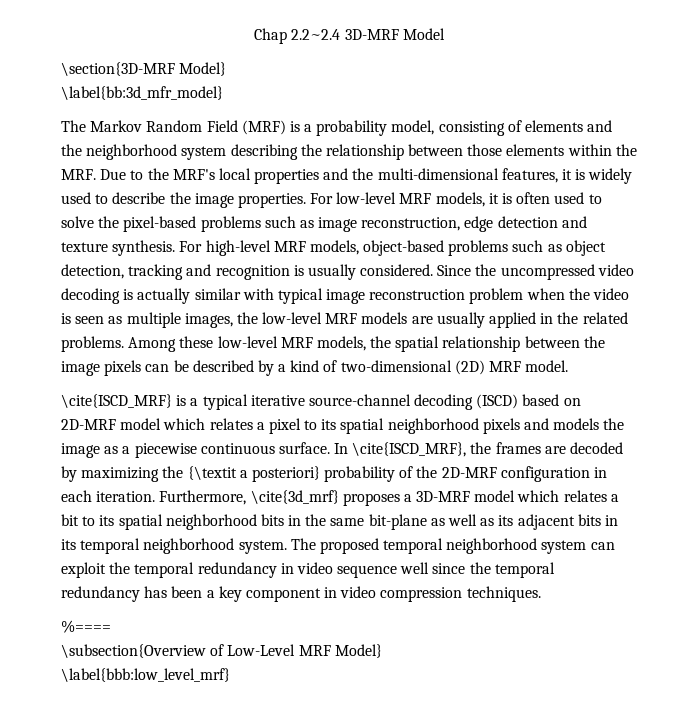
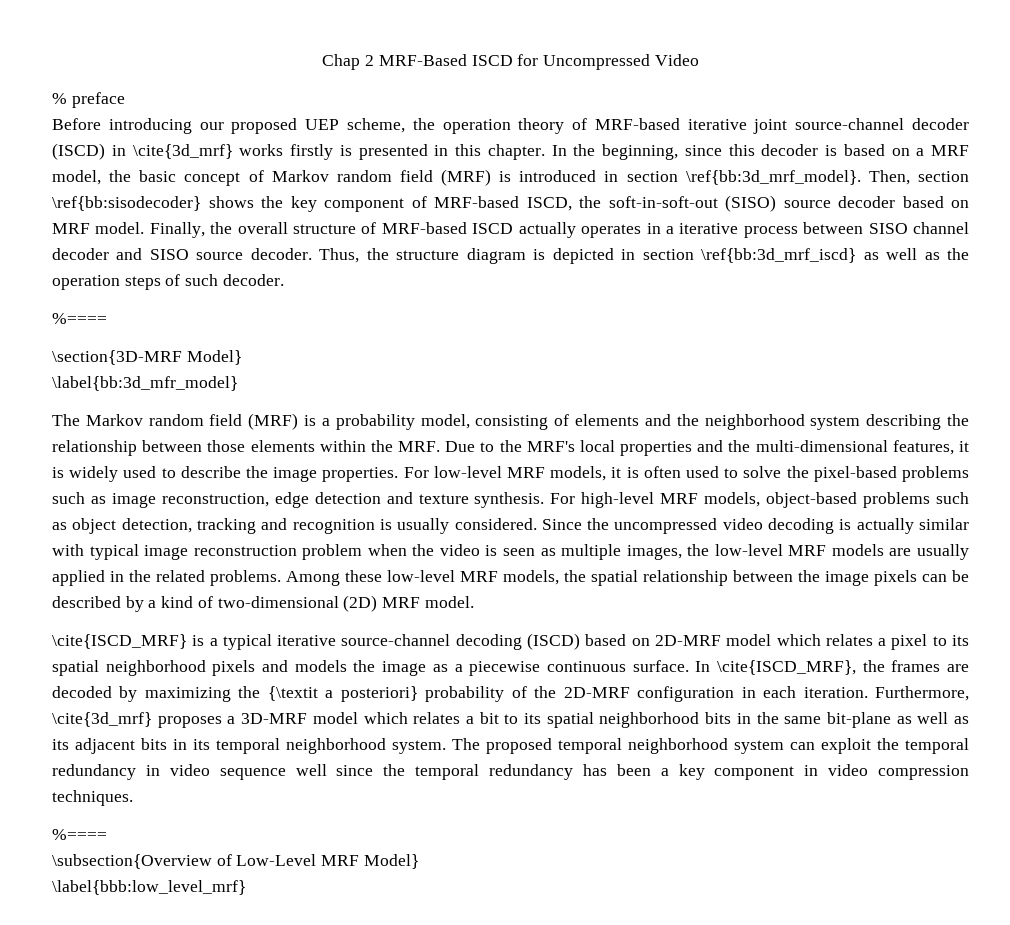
- Chap 2.2~2.4 3D-MRF Model
+ Chap 2 MRF-Based ISCD for Uncompressed Video
+ % preface
+ Before introducing our proposed UEP scheme, the operation theory of MRF-based iterative joint source-channel decoder (ISCD) in \cite{3d_mrf} works firstly is presented in this chapter. In the beginning, since this decoder is based on a MRF model, the basic concept of Markov random field (MRF) is introduced in section \ref{bb:3d_mrf_model}. Then, section \ref{bb:sisodecoder} shows the key component of MRF-based ISCD, the soft-in-soft-out (SISO) source decoder based on MRF model. Finally, the overall structure of MRF-based ISCD actually operates in a iterative process between SISO channel decoder and SISO source decoder. Thus, the structure diagram is depicted in section \ref{bb:3d_mrf_iscd} as well as the operation steps of such decoder.
+ %====
- The Markov Random Field (MRF) is a probability model, consisting of elements and the neighborhood system describing the relationship between those elements within the MRF. Due to the MRF's local properties and the multi-dimensional features, it is widely used to describe the image properties.
+ The Markov random field (MRF) is a probability model, consisting of elements and the neighborhood system describing the relationship between those elements within the MRF. Due to the MRF's local properties and the multi-dimensional features, it is widely used to describe the image properties.

